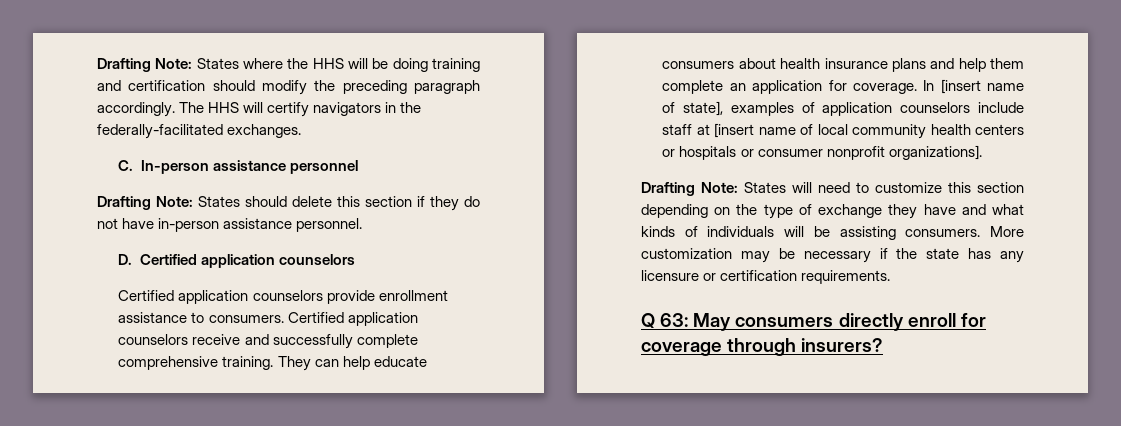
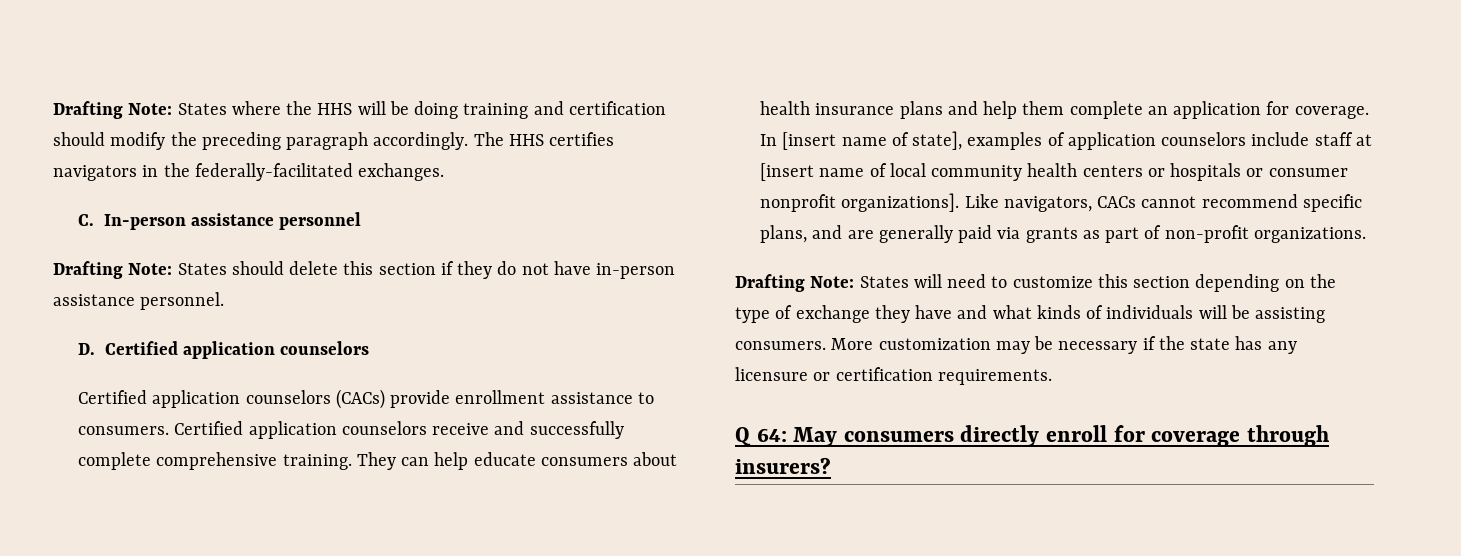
- The HHS will certify navigators in the federally-facilitated exchanges.
+ The HHS certifies navigators in the federally-facilitated exchanges.
- Certified application counselors provide enrollment assistance to consumers.
+ Certified application counselors (CACs) provide enrollment assistance to consumers.
+ Like navigators, CACs cannot recommend specific plans, and are generally paid via grants as part of non-profit organizations.
- Q 63: May consumers directly enroll for coverage through insurers?
+ Q 64: May consumers directly enroll for coverage through insurers?

